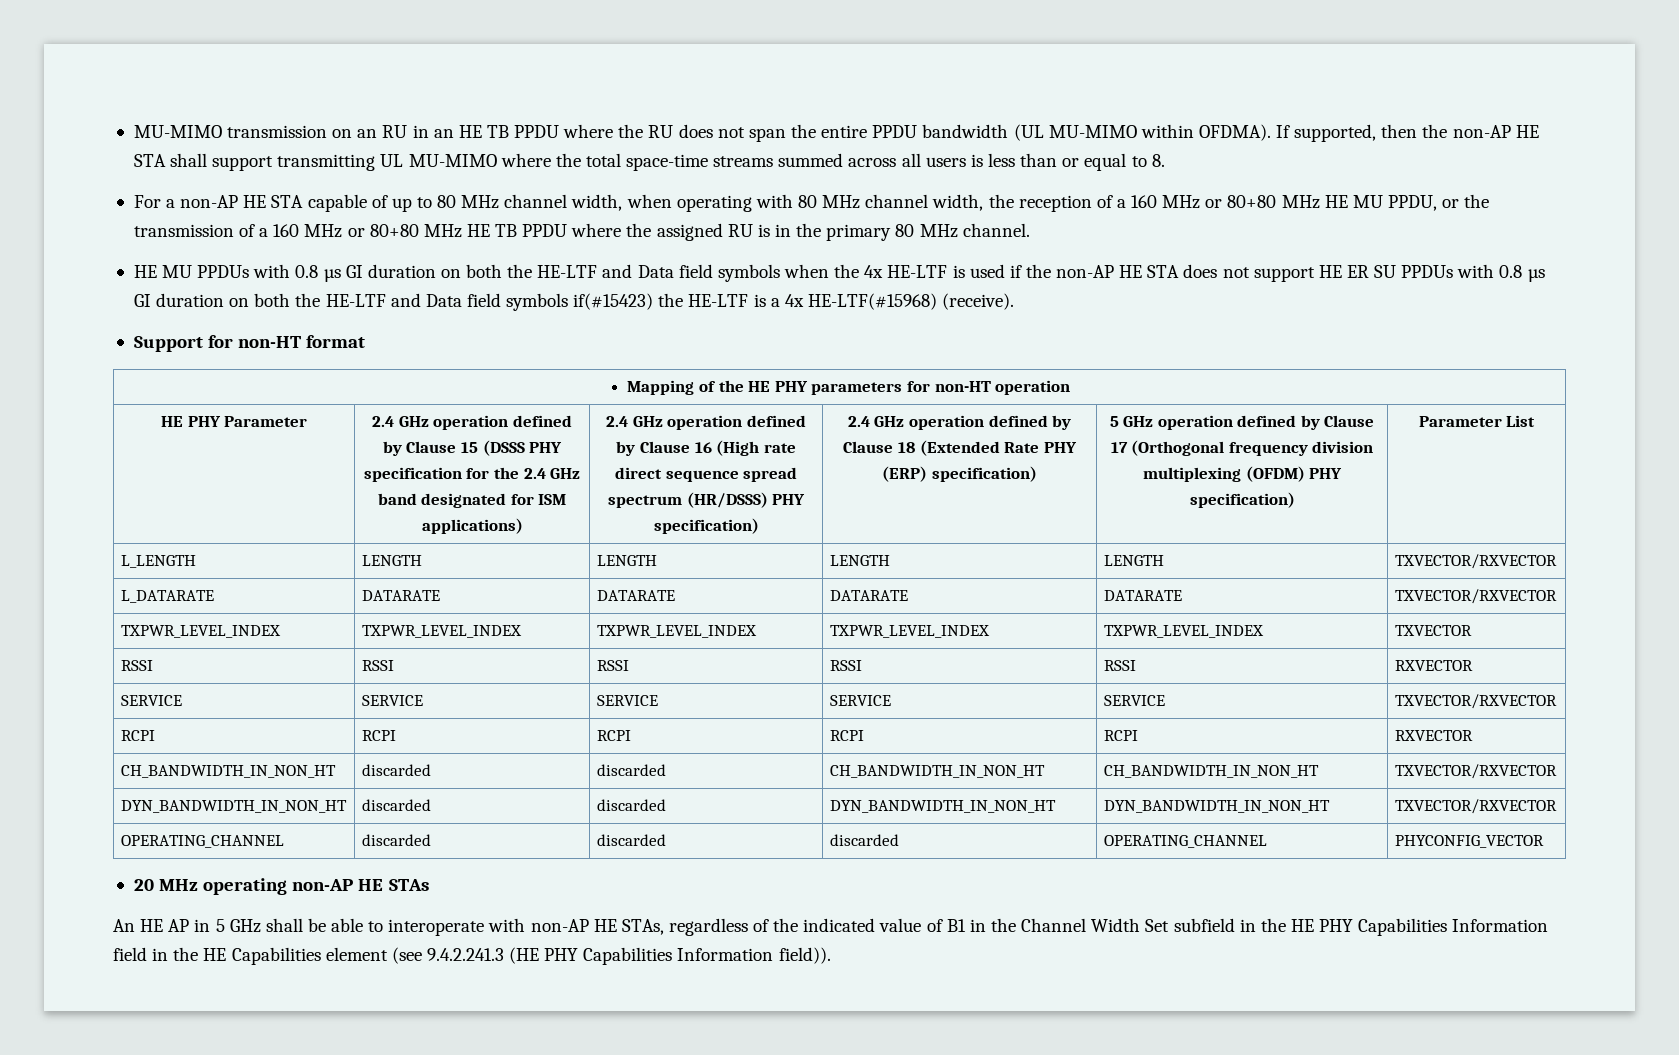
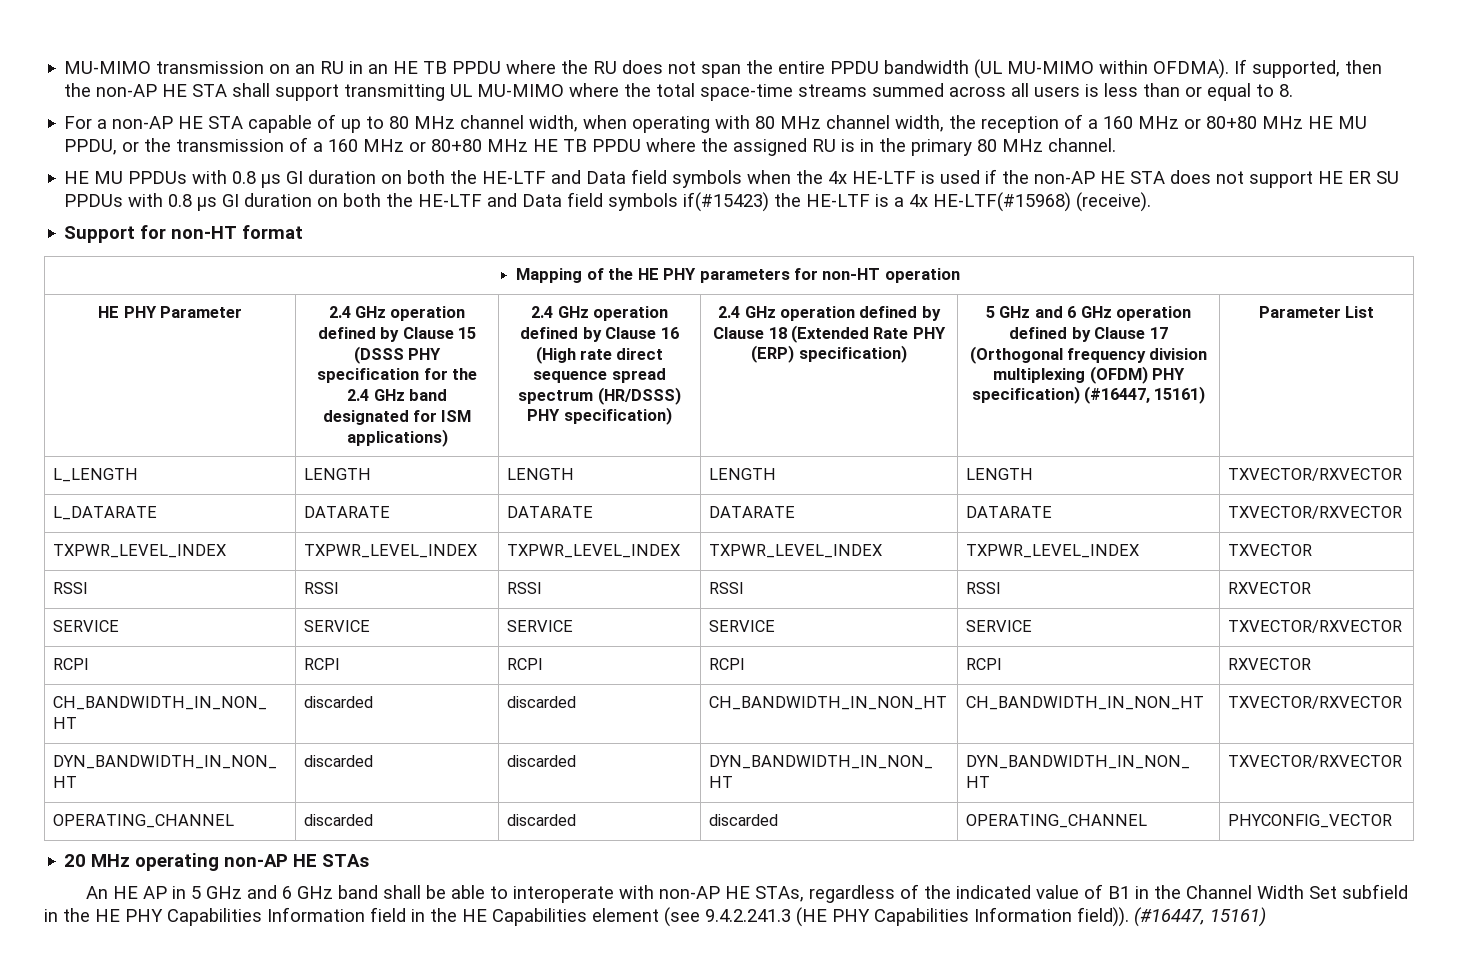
- 5 GHz operation defined by Clause 17 (Orthogonal frequency division multiplexing (OFDM) PHY specification)
+ 5 GHz and 6 GHz operation defined by Clause 17 (Orthogonal frequency division multiplexing (OFDM) PHY specification) (#16447, 15161)
- An HE AP in 5 GHz shall be able to interoperate with non-AP HE STAs, regardless of the indicated value of B1 in the Channel Width Set subfield in the HE PHY Capabilities Information field in the HE Capabilities element (see 9.4.2.241.3 (HE PHY Capabilities Information field)).
+ An HE AP in 5 GHz and 6 GHz band shall be able to interoperate with non-AP HE STAs, regardless of the indicated value of B1 in the Channel Width Set subfield in the HE PHY Capabilities Information field in the HE Capabilities element (see 9.4.2.241.3 (HE PHY Capabilities Information field)). (#16447, 15161)

